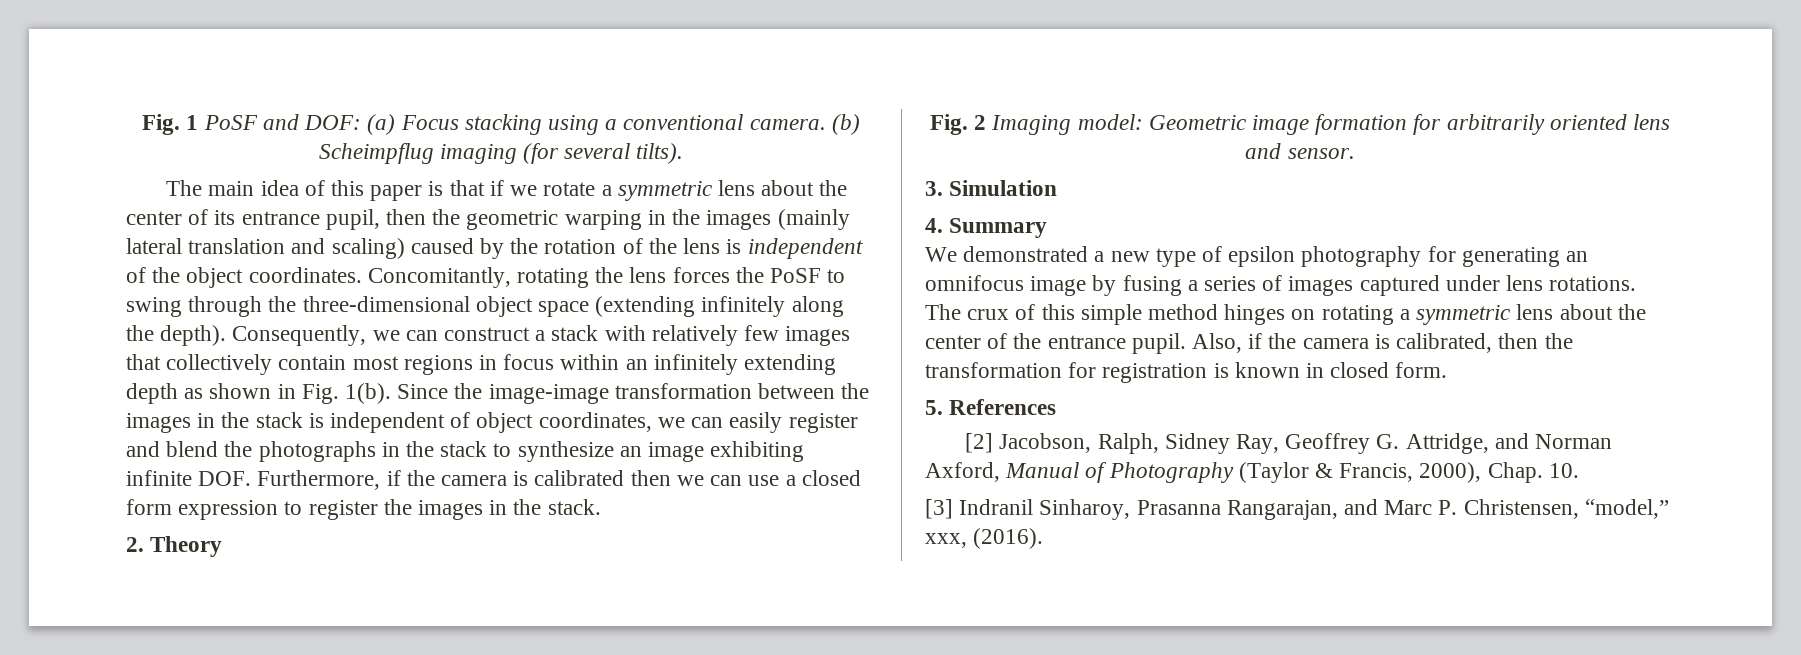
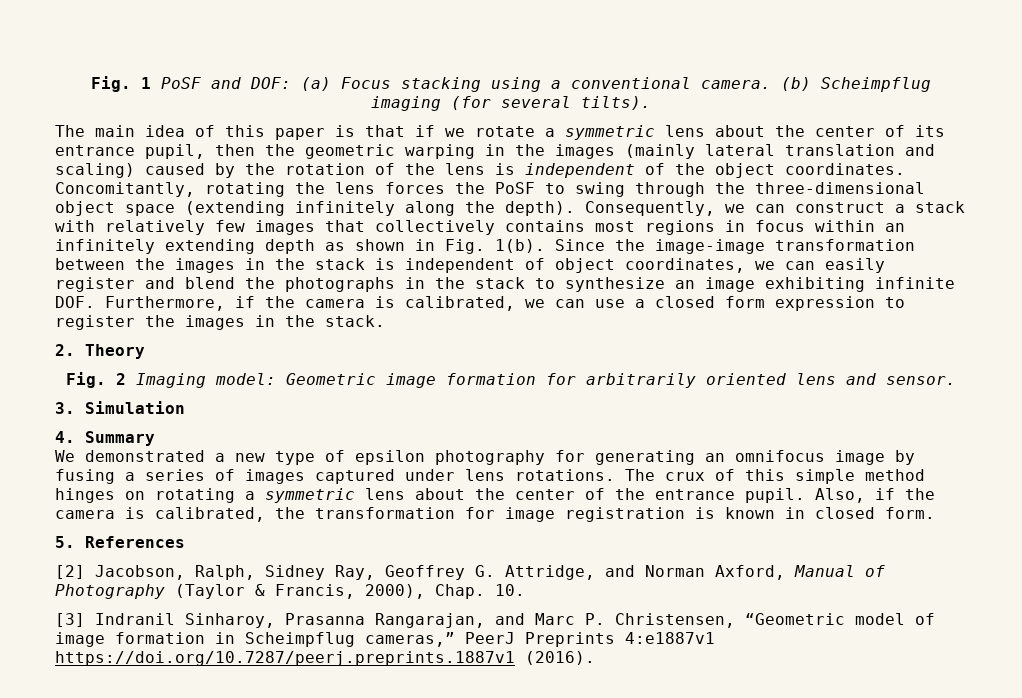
- Consequently, we can construct a stack with relatively few images that collectively contain most regions in focus within an infinitely extending depth as shown in Fig. 1(b).
+ Consequently, we can construct a stack with relatively few images that collectively contains most regions in focus within an infinitely extending depth as shown in Fig. 1(b).
- Since the image-image transformation between the images in the stack is independent of object coordinates, we can easily register and blend the photographs in the stack to synthesize an image exhibiting infinite DOF. Furthermore, if the camera is calibrated then we can use a closed form expression to register the images in the stack.
+ Since the image-image transformation between the images in the stack is independent of object coordinates, we can easily register and blend the photographs in the stack to synthesize an image exhibiting infinite DOF. Furthermore, if the camera is calibrated, we can use a closed form expression to register the images in the stack.
- Also, if the camera is calibrated, then the transformation for registration is known in closed form.
+ Also, if the camera is calibrated, the transformation for image registration is known in closed form.
- [3] Indranil Sinharoy, Prasanna Rangarajan, and Marc P. Christensen, “model,” xxx, (2016).
+ [3] Indranil Sinharoy, Prasanna Rangarajan, and Marc P. Christensen, “Geometric model of image formation in Scheimpflug cameras,” PeerJ Preprints 4:e1887v1 https://doi.org/10.7287/peerj.preprints.1887v1 (2016).

